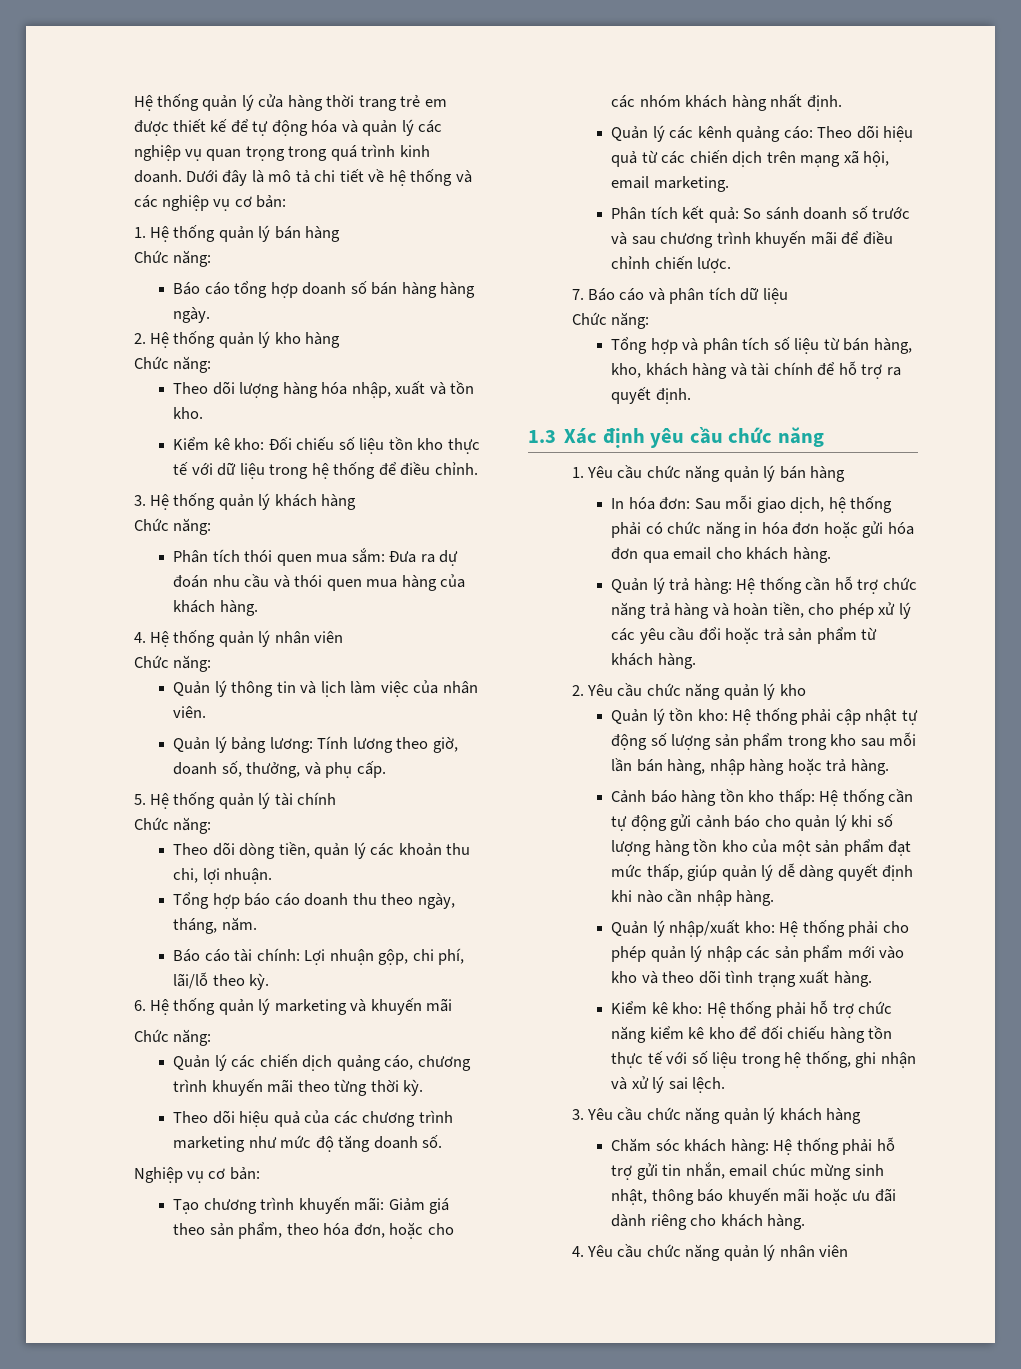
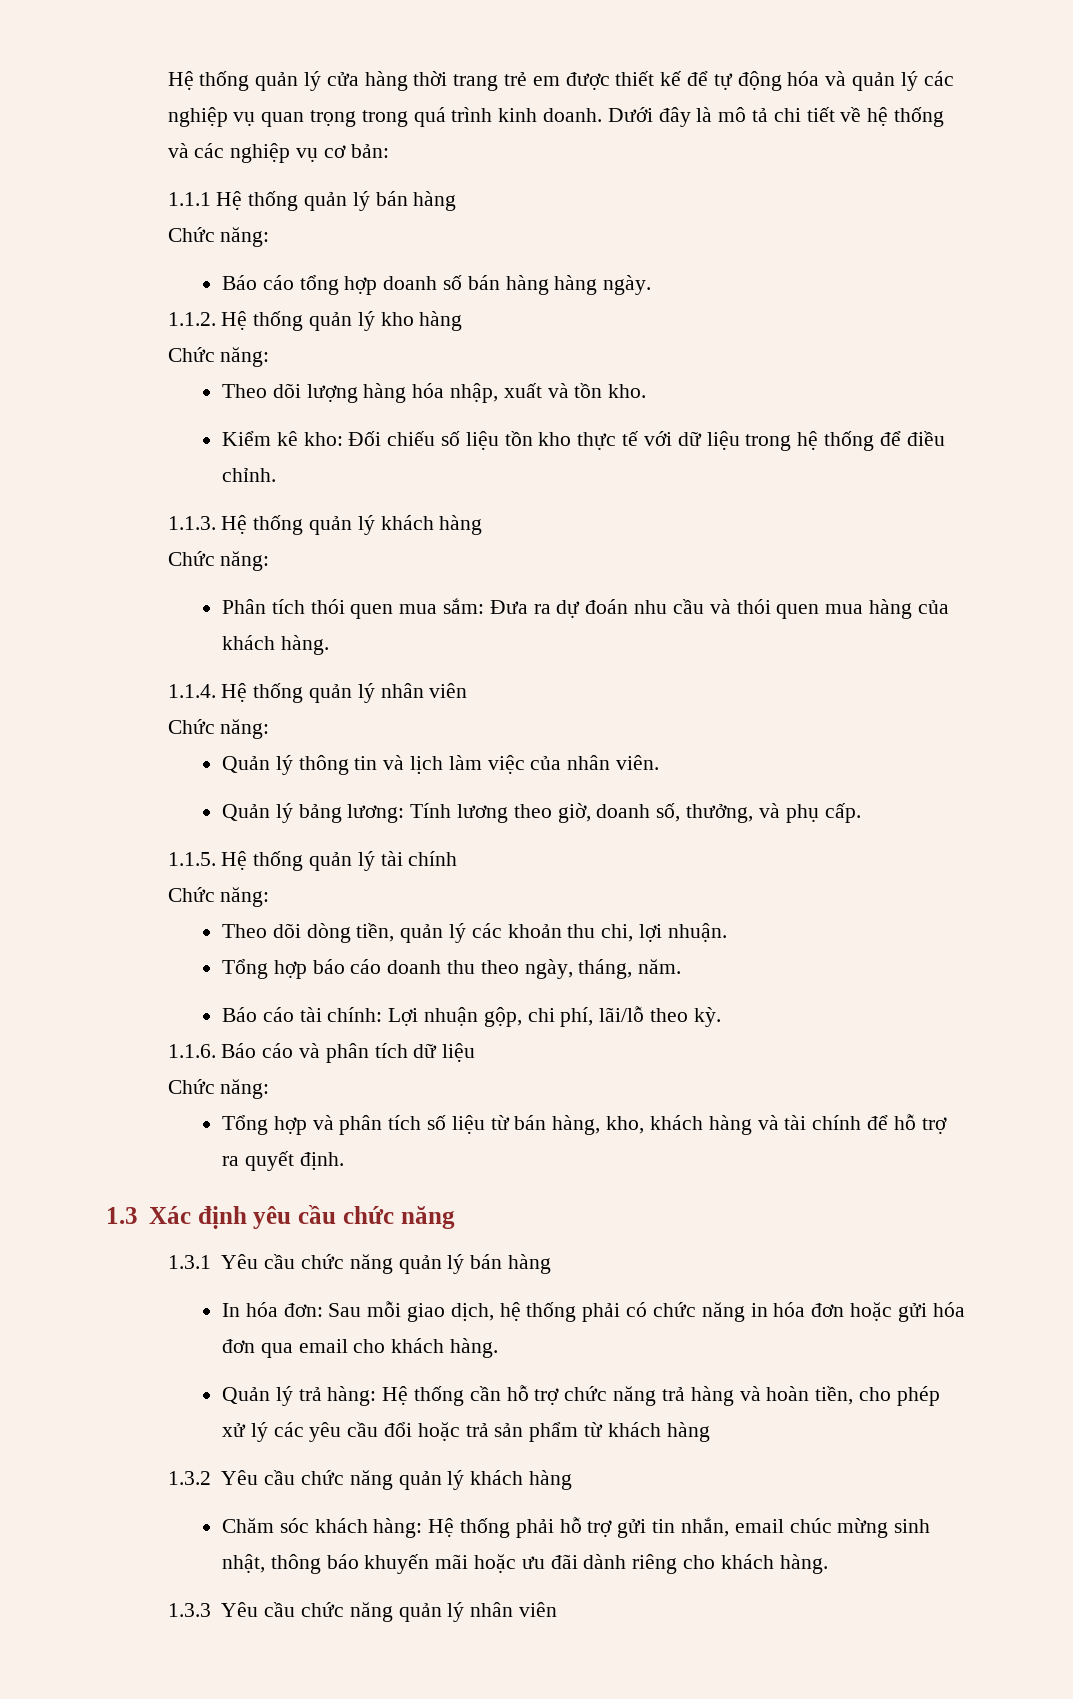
- 1. Hệ thống quản lý bán hàng
+ 1.1.1 Hệ thống quản lý bán hàng
- 2. Hệ thống quản lý kho hàng
+ 1.1.2. Hệ thống quản lý kho hàng
- 3. Hệ thống quản lý khách hàng
+ 1.1.3. Hệ thống quản lý khách hàng
- 4. Hệ thống quản lý nhân viên
+ 1.1.4. Hệ thống quản lý nhân viên
- 5. Hệ thống quản lý tài chính
+ 1.1.5. Hệ thống quản lý tài chính
- 6. Hệ thống quản lý marketing và khuyến mãi
- Chức năng:
- Quản lý các chiến dịch quảng cáo, chương trình khuyến mãi theo từng thời kỳ.
- Theo dõi hiệu quả của các chương trình marketing như mức độ tăng doanh số.
- Nghiệp vụ cơ bản:
- Tạo chương trình khuyến mãi: Giảm giá theo sản phẩm, theo hóa đơn, hoặc cho các nhóm khách hàng nhất định.
- Quản lý các kênh quảng cáo: Theo dõi hiệu quả từ các chiến dịch trên mạng xã hội, email marketing.
- Phân tích kết quả: So sánh doanh số trước và sau chương trình khuyến mãi để điều chỉnh chiến lược.
- 7. Báo cáo và phân tích dữ liệu
+ 1.1.6. Báo cáo và phân tích dữ liệu
- 1. Yêu cầu chức năng quản lý bán hàng
+ 1.3.1 Yêu cầu chức năng quản lý bán hàng
- Quản lý trả hàng: Hệ thống cần hỗ trợ chức năng trả hàng và hoàn tiền, cho phép xử lý các yêu cầu đổi hoặc trả sản phẩm từ khách hàng.
- 2. Yêu cầu chức năng quản lý kho
- Quản lý tồn kho: Hệ thống phải cập nhật tự động số lượng sản phẩm trong kho sau mỗi lần bán hàng, nhập hàng hoặc trả hàng.
- Cảnh báo hàng tồn kho thấp: Hệ thống cần tự động gửi cảnh báo cho quản lý khi số lượng hàng tồn kho của một sản phẩm đạt mức thấp, giúp quản lý dễ dàng quyết định khi nào cần nhập hàng.
- Quản lý nhập/xuất kho: Hệ thống phải cho phép quản lý nhập các sản phẩm mới vào kho và theo dõi tình trạng xuất hàng.
- Kiểm kê kho: Hệ thống phải hỗ trợ chức năng kiểm kê kho để đối chiếu hàng tồn thực tế với số liệu trong hệ thống, ghi nhận và xử lý sai lệch.
- 3. Yêu cầu chức năng quản lý khách hàng
+ Quản lý trả hàng: Hệ thống cần hỗ trợ chức năng trả hàng và hoàn tiền, cho phép xử lý các yêu cầu đổi hoặc trả sản phẩm từ khách hàng
+ 1.3.2 Yêu cầu chức năng quản lý khách hàng
- 4. Yêu cầu chức năng quản lý nhân viên
+ 1.3.3 Yêu cầu chức năng quản lý nhân viên

